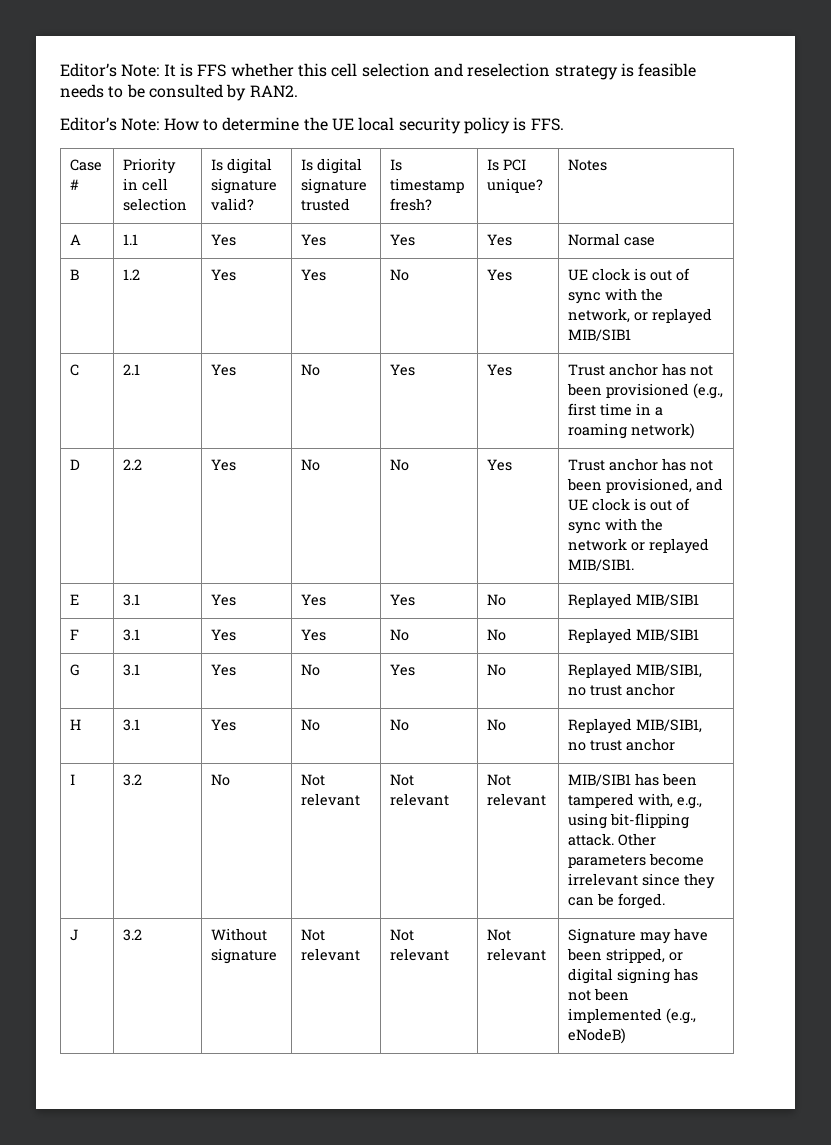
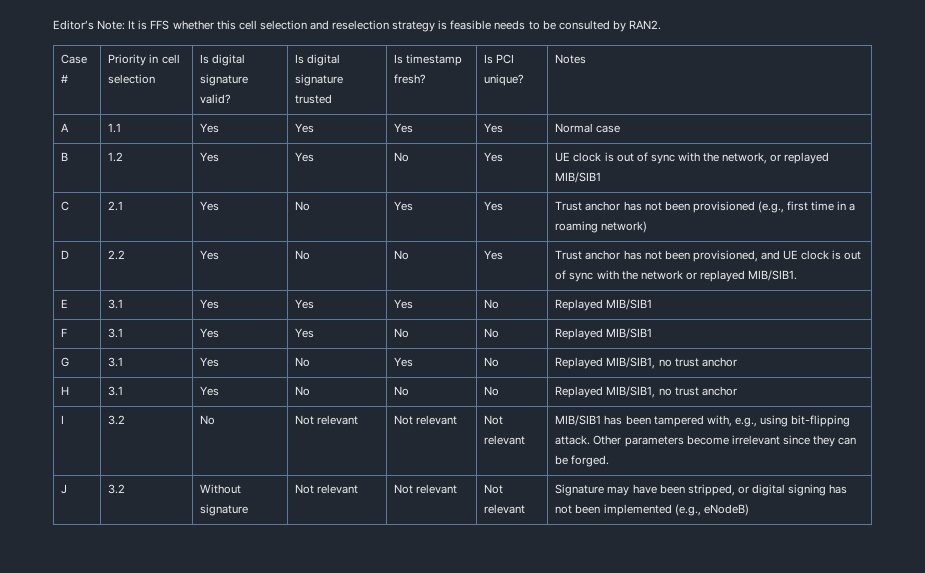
- Editor’s Note: How to determine the UE local security policy is FFS.

